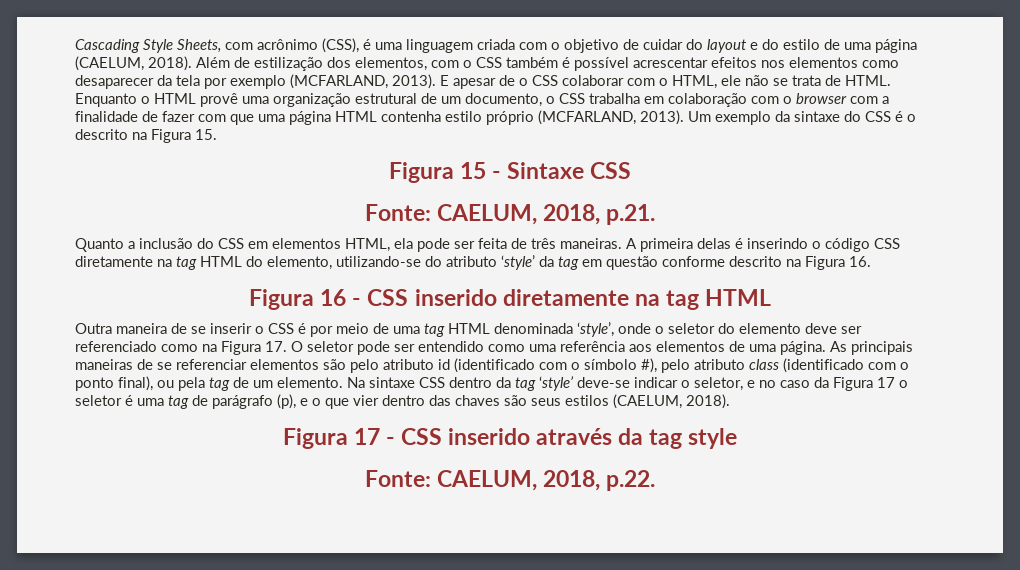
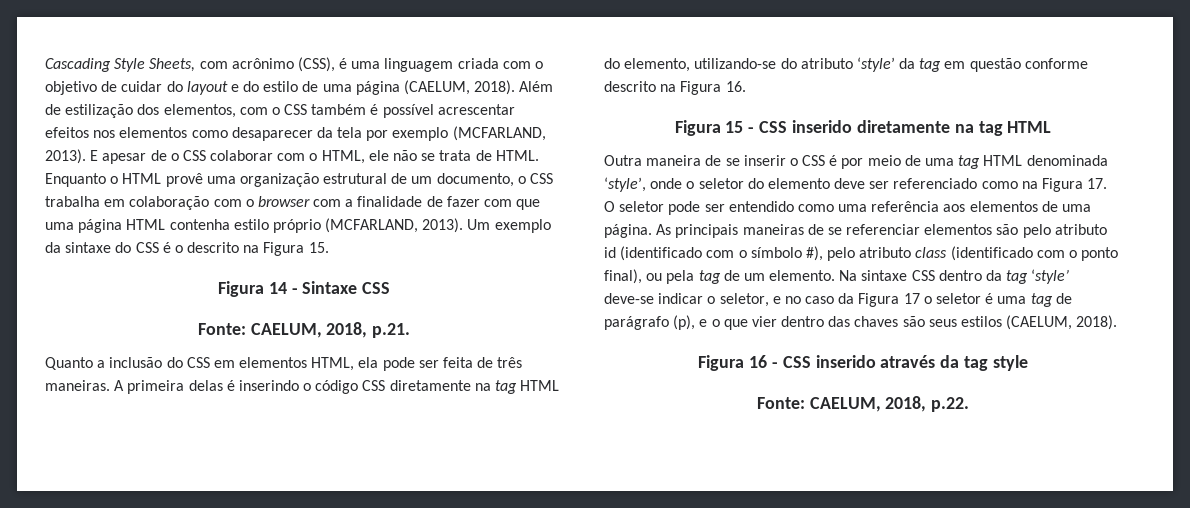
- Figura 15 - Sintaxe CSS
+ Figura 14 - Sintaxe CSS
- Figura 16 - CSS inserido diretamente na tag HTML
+ Figura 15 - CSS inserido diretamente na tag HTML
- Figura 17 - CSS inserido através da tag style
+ Figura 16 - CSS inserido através da tag style

